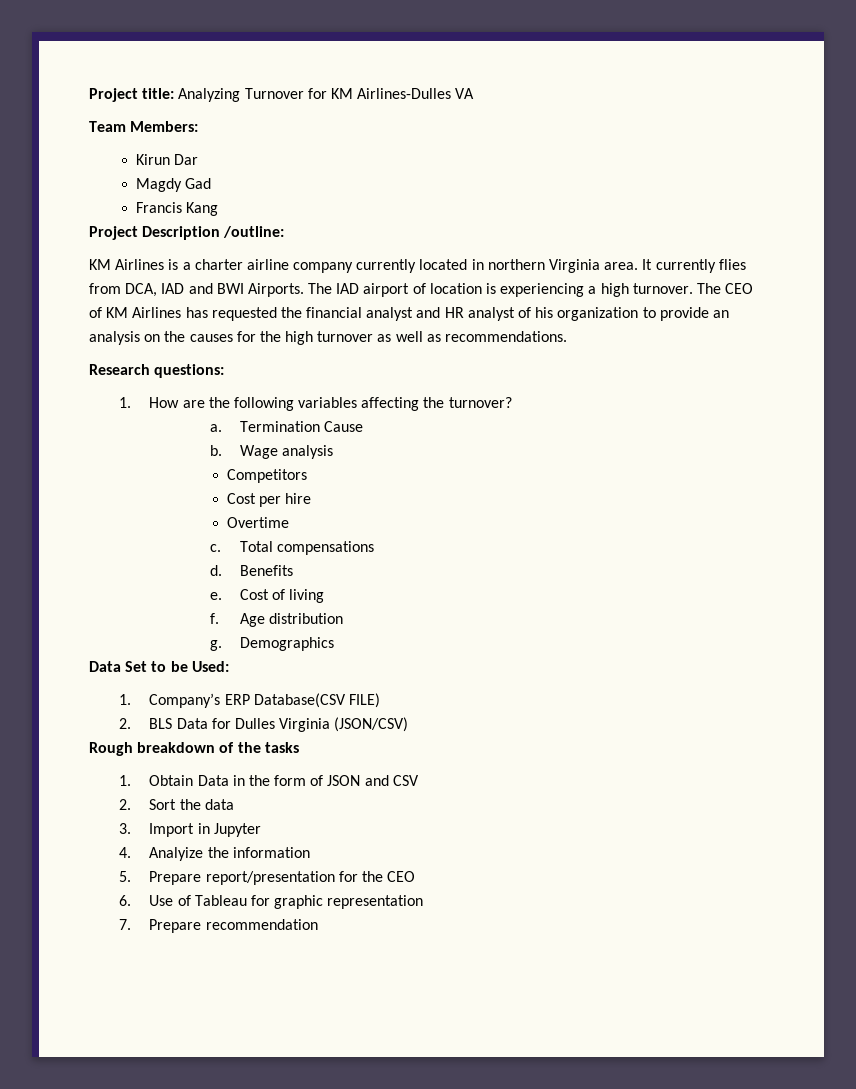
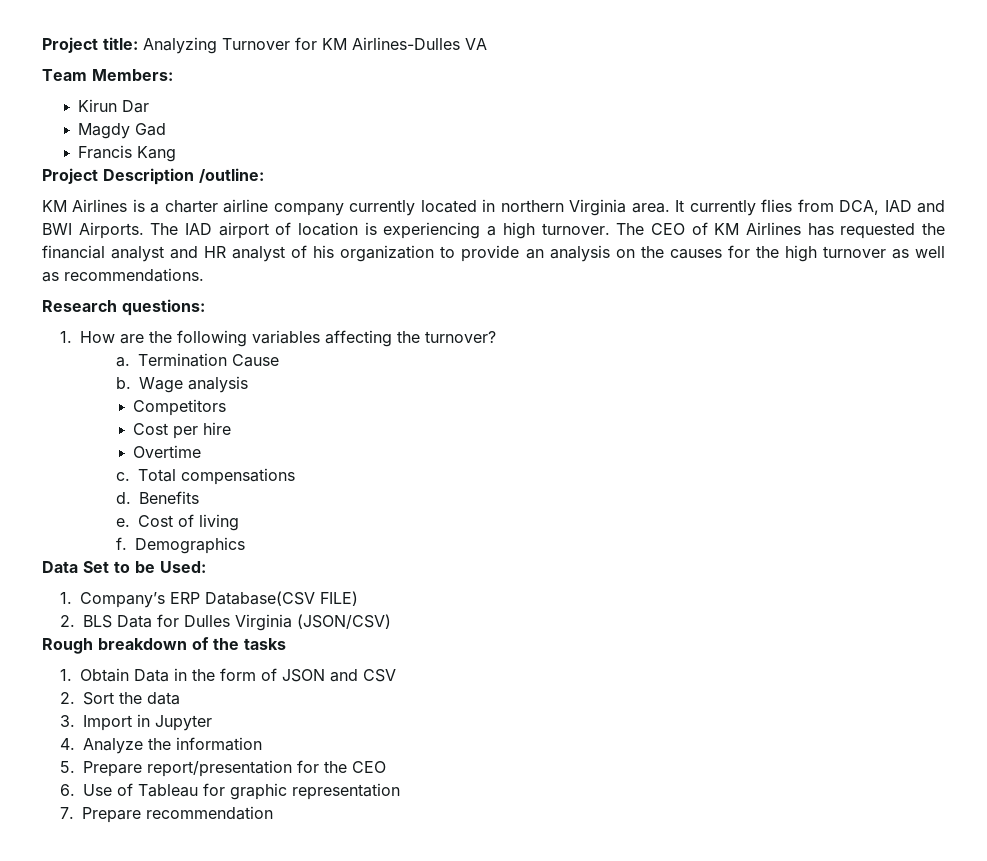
- Age distribution
- g.
- 4. Analyize the information
+ 4. Analyze the information

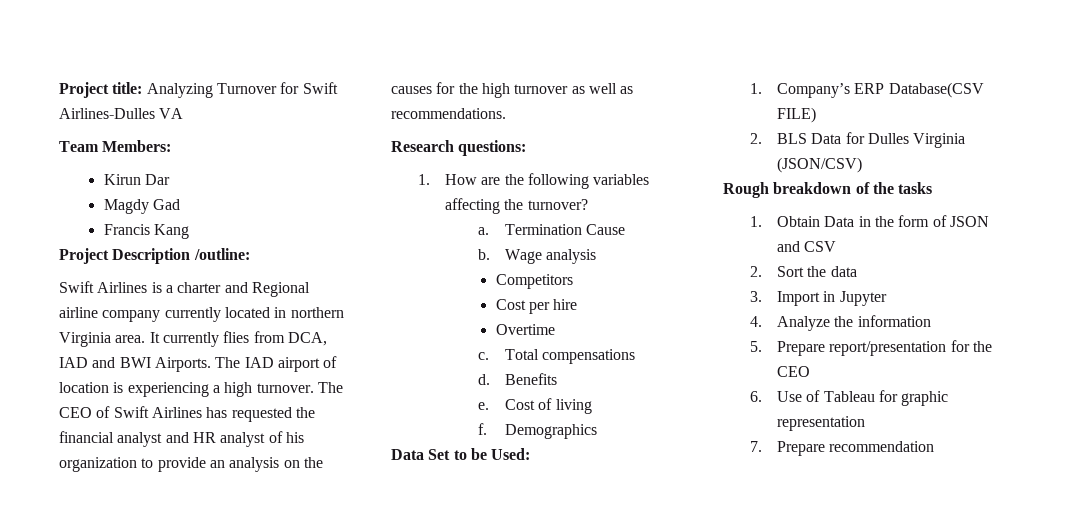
- Project title: Analyzing Turnover for KM Airlines-Dulles VA
+ Project title: Analyzing Turnover for Swift Airlines-Dulles VA
- KM Airlines is a charter airline company currently located in northern Virginia area.
+ Swift Airlines is a charter and Regional airline company currently located in northern Virginia area.
- The CEO of KM Airlines has requested the financial analyst and HR analyst of his organization to provide an analysis on the causes for the high turnover as well as recommendations.
+ The CEO of Swift Airlines has requested the financial analyst and HR analyst of his organization to provide an analysis on the causes for the high turnover as well as recommendations.

